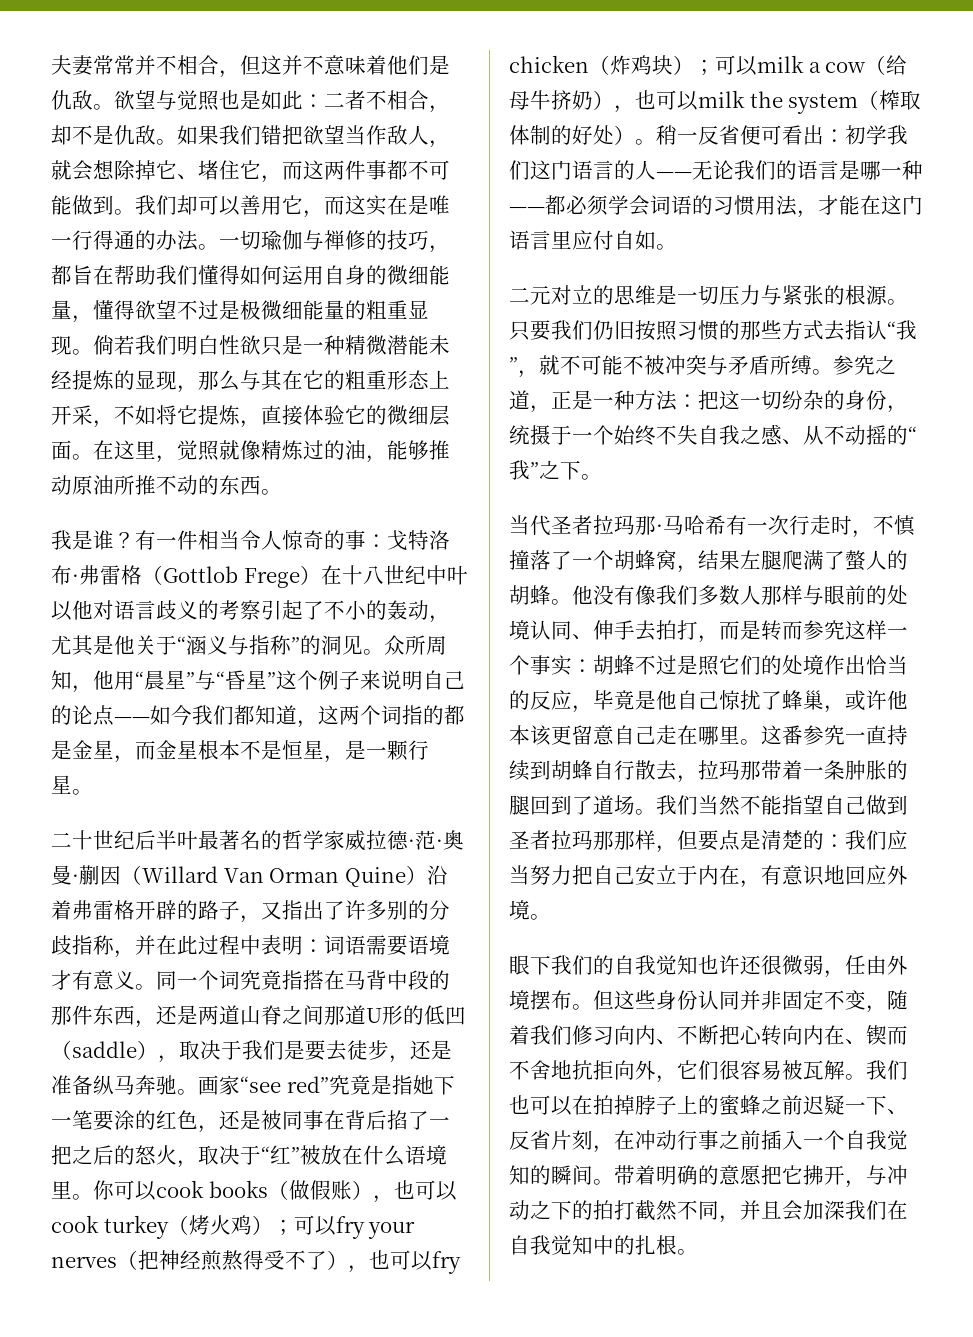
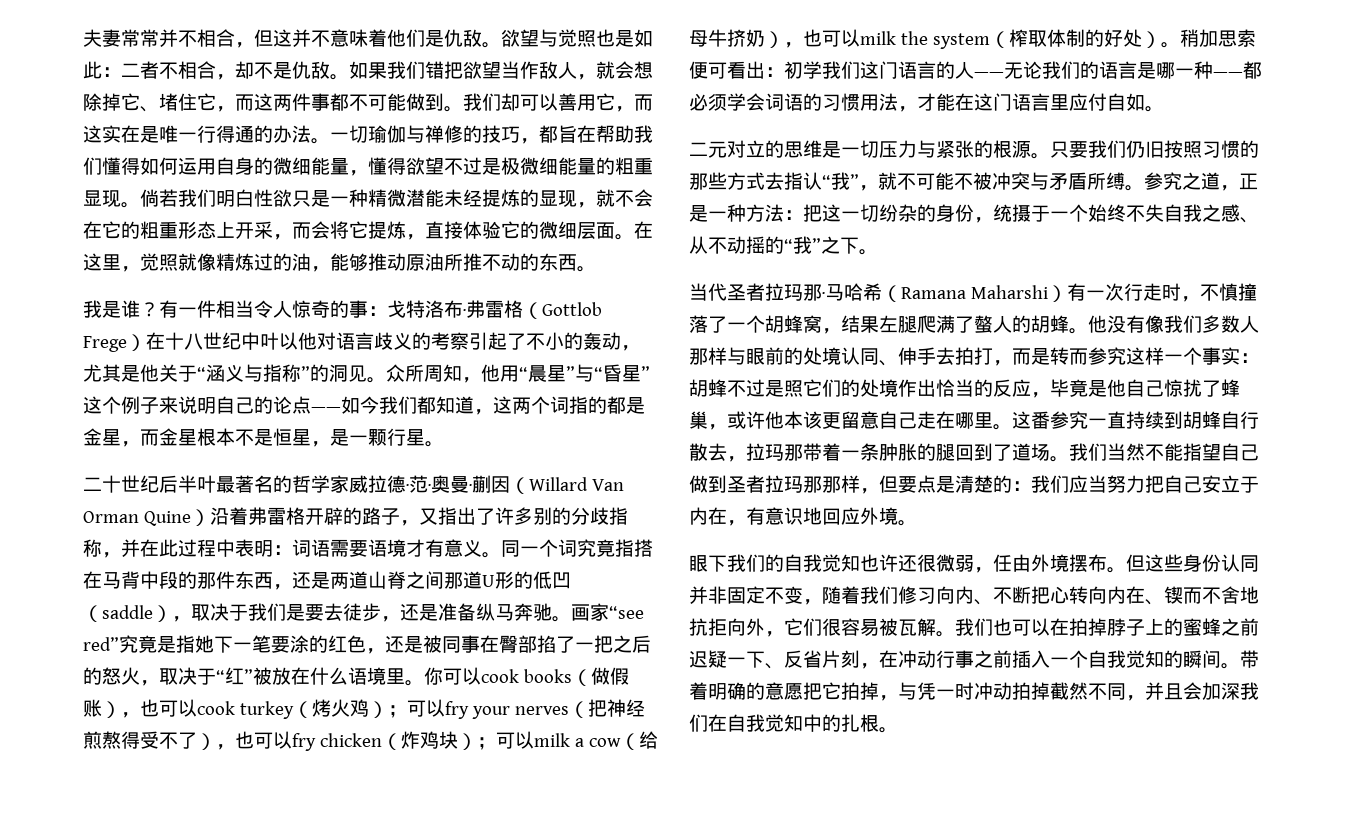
- 倘若我们明白性欲只是一种精微潜能未经提炼的显现，那么与其在它的粗重形态上开采，不如将它提炼，直接体验它的微细层面。
+ 倘若我们明白性欲只是一种精微潜能未经提炼的显现，就不会在它的粗重形态上开采，而会将它提炼，直接体验它的微细层面。
- 画家“see red”究竟是指她下一笔要涂的红色，还是被同事在背后掐了一把之后的怒火，取决于“红”被放在什么语境里。
+ 画家“see red”究竟是指她下一笔要涂的红色，还是被同事在臀部掐了一把之后的怒火，取决于“红”被放在什么语境里。
- 稍一反省便可看出：初学我们这门语言的人——无论我们的语言是哪一种——都必须学会词语的习惯用法，才能在这门语言里应付自如。
+ 稍加思索便可看出：初学我们这门语言的人——无论我们的语言是哪一种——都必须学会词语的习惯用法，才能在这门语言里应付自如。
- 当代圣者拉玛那·马哈希有一次行走时，不慎撞落了一个胡蜂窝，结果左腿爬满了螫人的胡蜂。
+ 当代圣者拉玛那·马哈希（Ramana Maharshi）有一次行走时，不慎撞落了一个胡蜂窝，结果左腿爬满了螫人的胡蜂。
- 带着明确的意愿把它拂开，与冲动之下的拍打截然不同，并且会加深我们在自我觉知中的扎根。
+ 带着明确的意愿把它拍掉，与凭一时冲动拍掉截然不同，并且会加深我们在自我觉知中的扎根。

